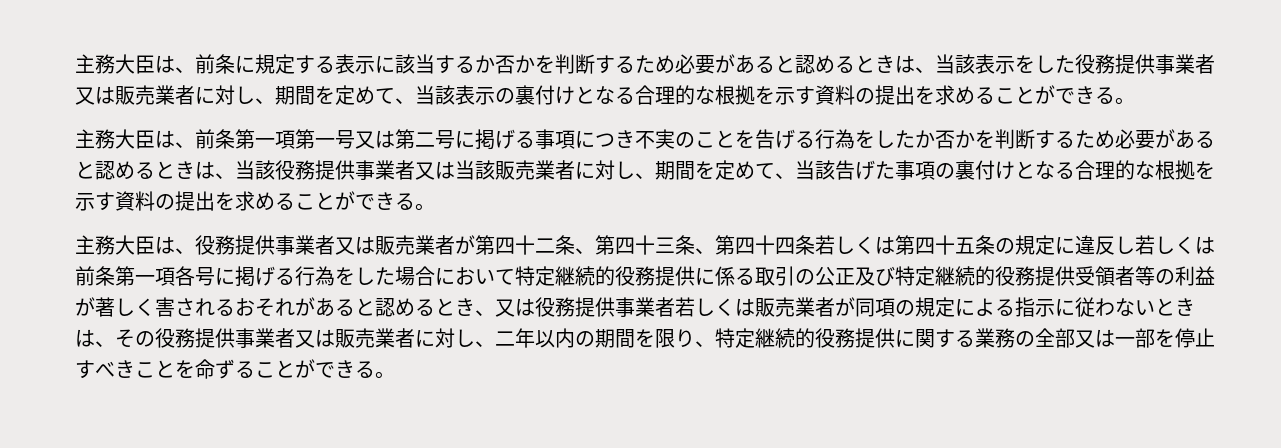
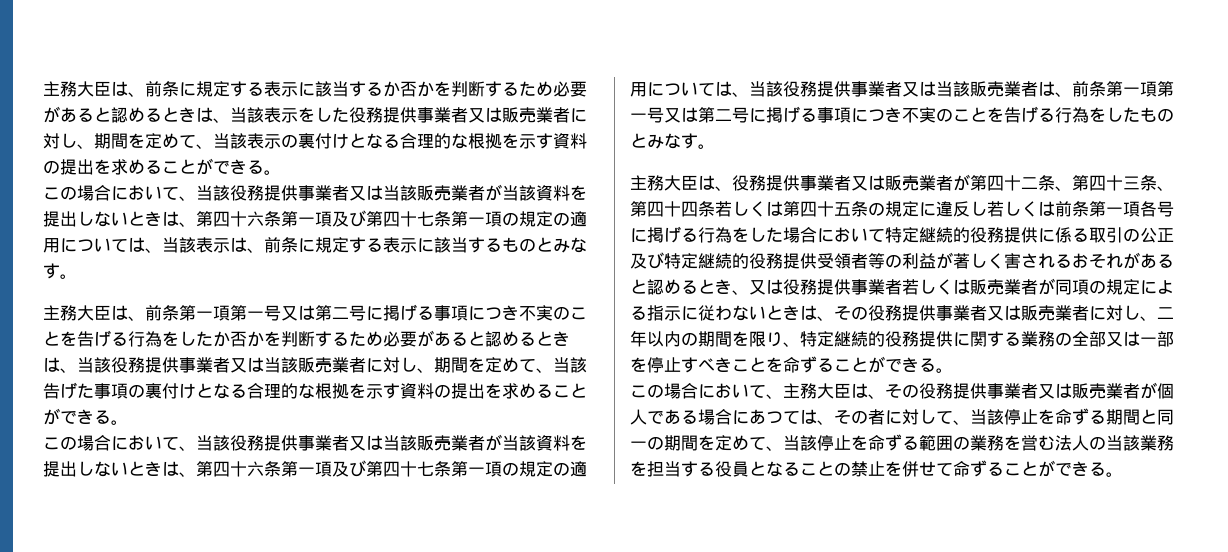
+ この場合において、当該役務提供事業者又は当該販売業者が当該資料を提出しないときは、第四十六条第一項及び第四十七条第一項の規定の適用については、当該表示は、前条に規定する表示に該当するものとみなす。
+ この場合において、当該役務提供事業者又は当該販売業者が当該資料を提出しないときは、第四十六条第一項及び第四十七条第一項の規定の適用については、当該役務提供事業者又は当該販売業者は、前条第一項第一号又は第二号に掲げる事項につき不実のことを告げる行為をしたものとみなす。
+ この場合において、主務大臣は、その役務提供事業者又は販売業者が個人である場合にあつては、その者に対して、当該停止を命ずる期間と同一の期間を定めて、当該停止を命ずる範囲の業務を営む法人の当該業務を担当する役員となることの禁止を併せて命ずることができる。

